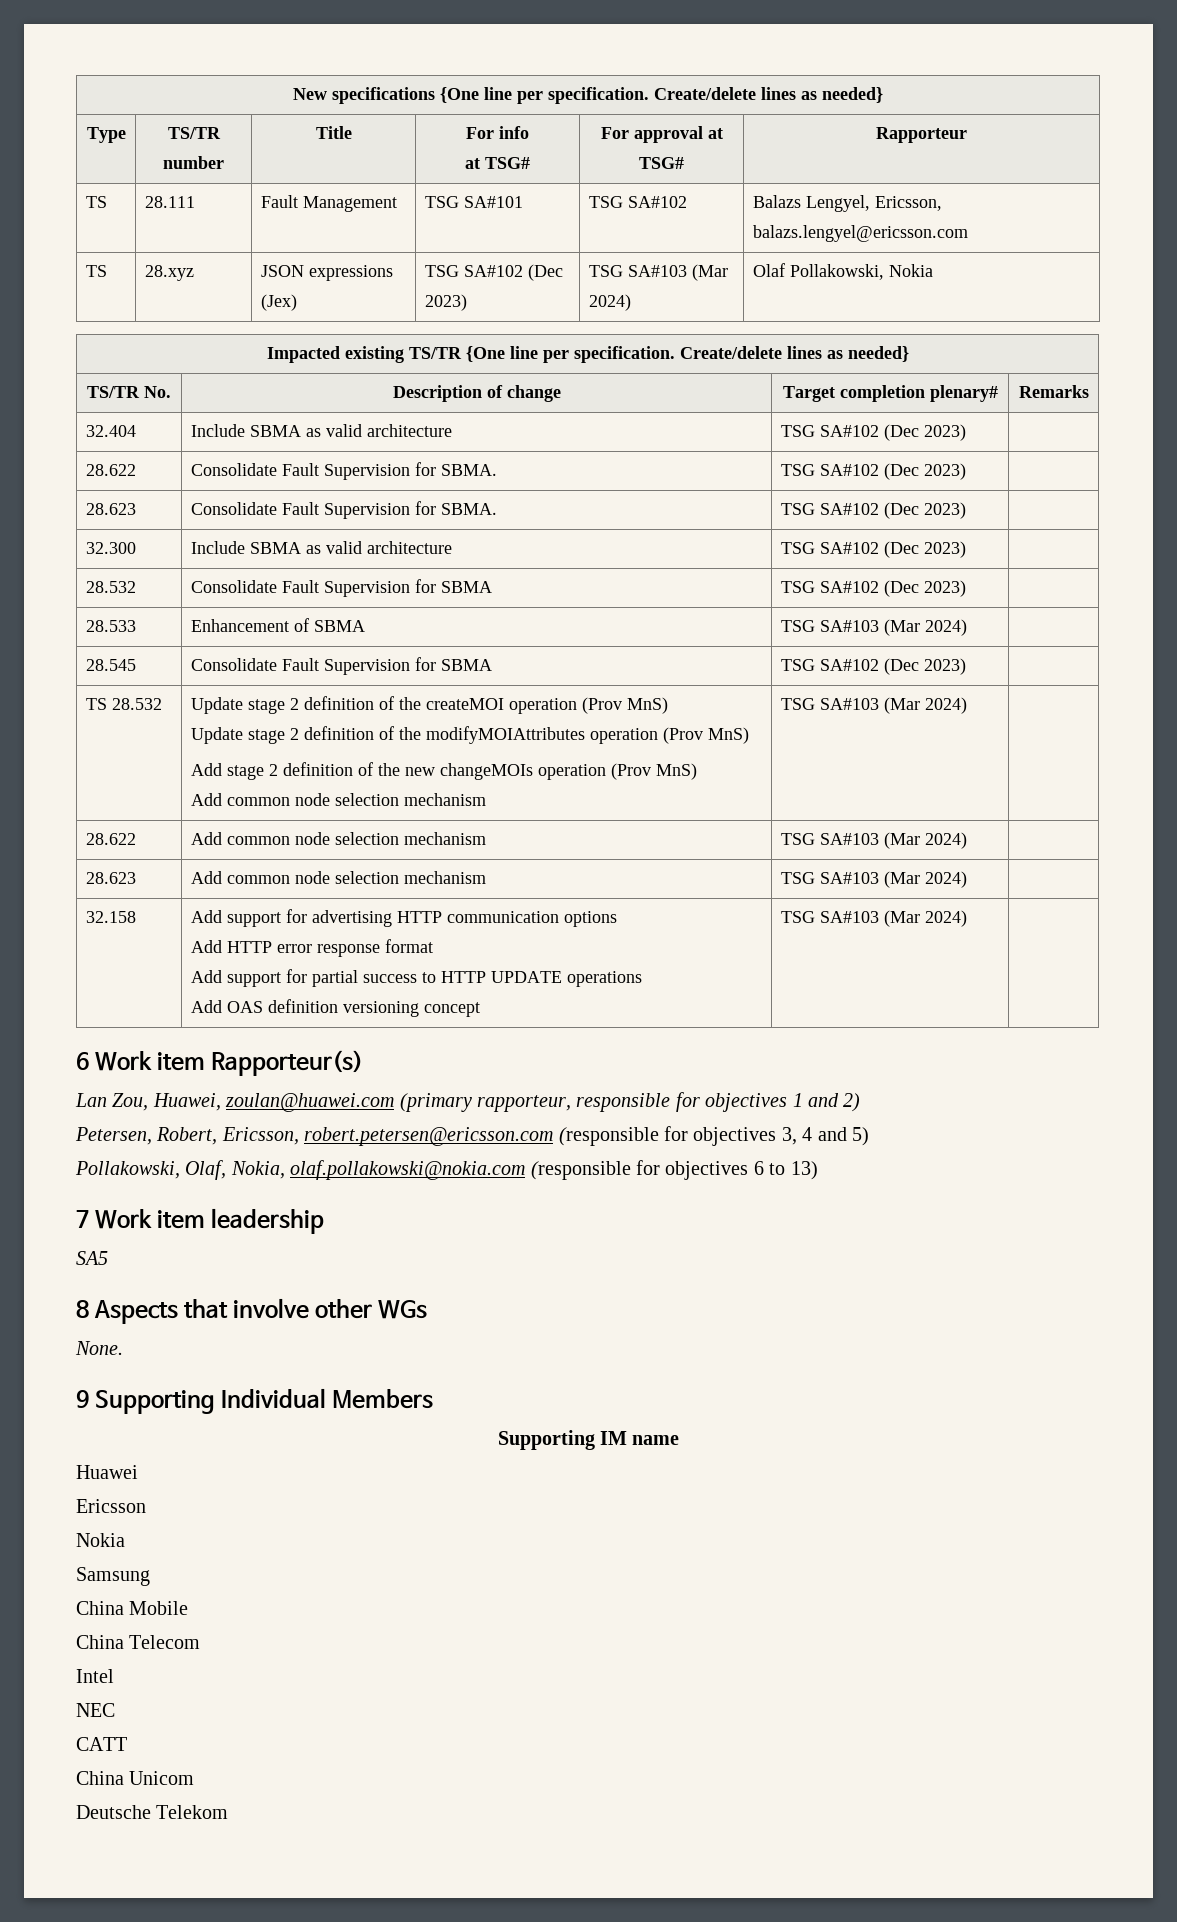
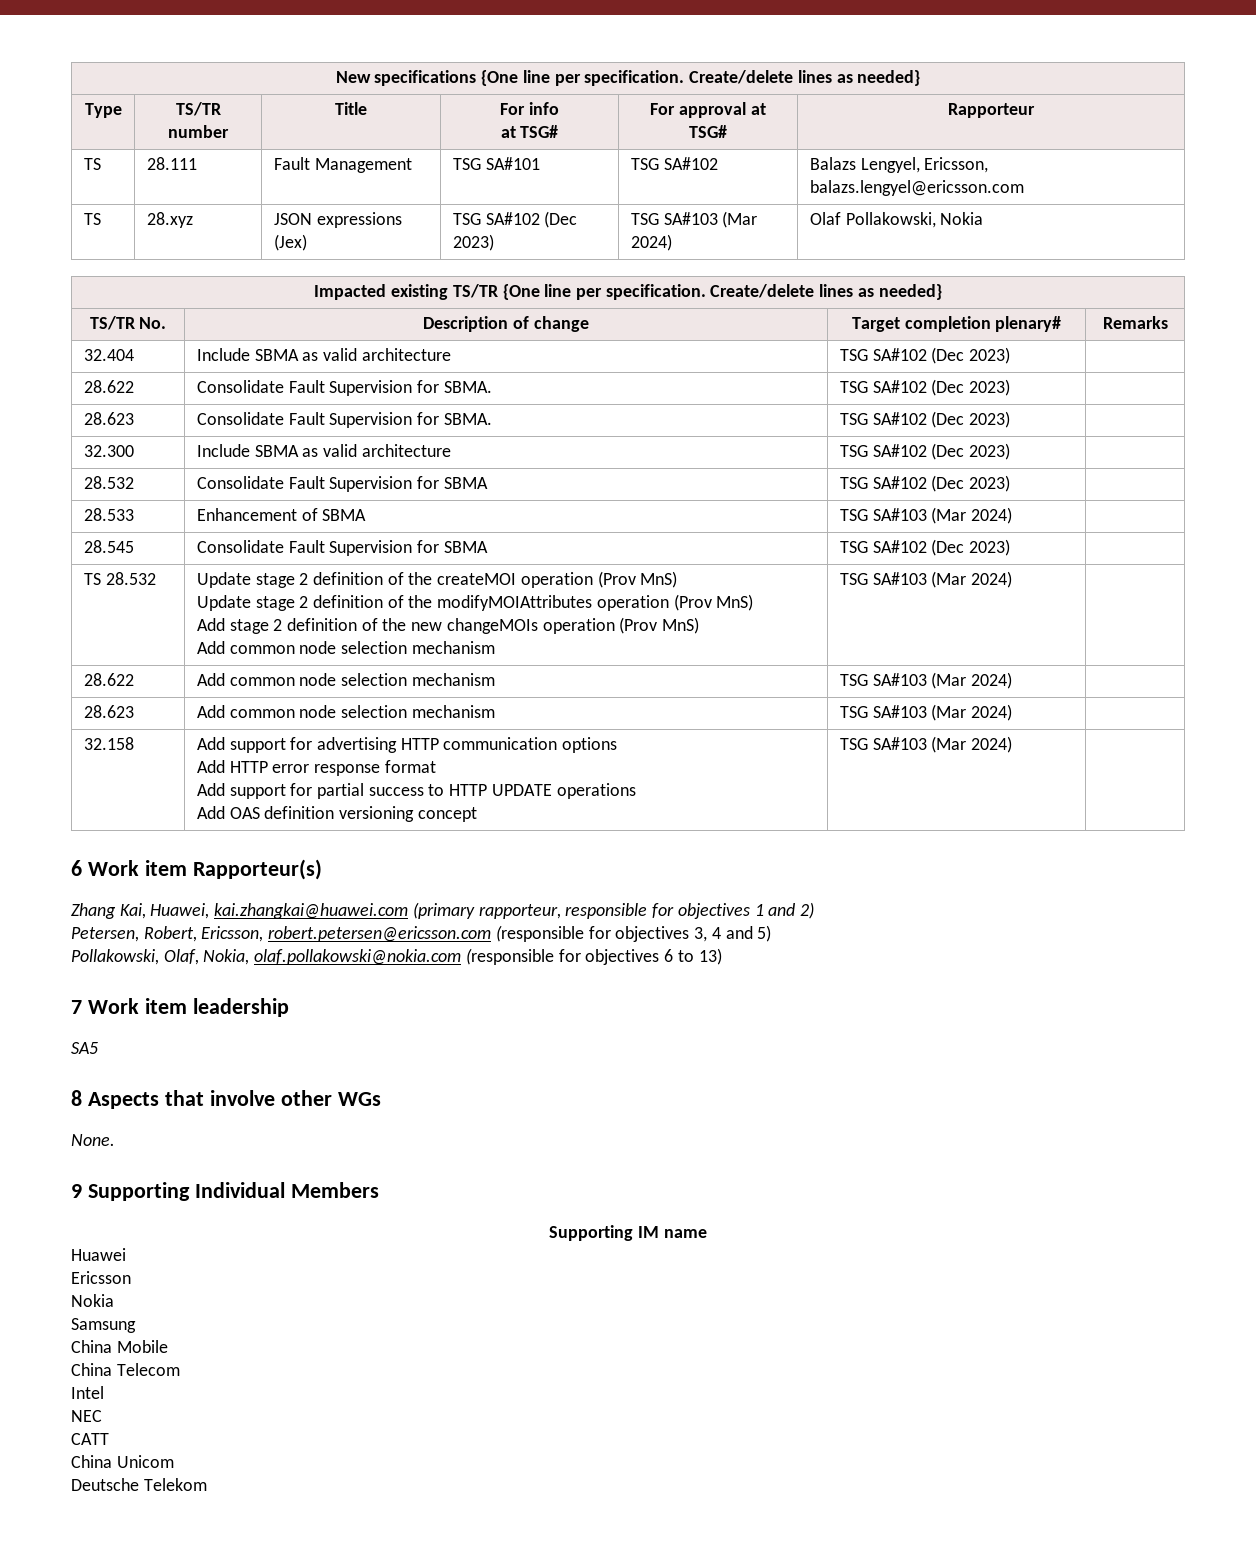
- Lan Zou, Huawei, zoulan@huawei.com (primary rapporteur, responsible for objectives 1 and 2)
+ Zhang Kai, Huawei, kai.zhangkai@huawei.com (primary rapporteur, responsible for objectives 1 and 2)

